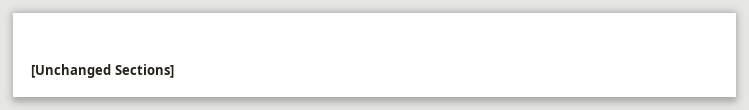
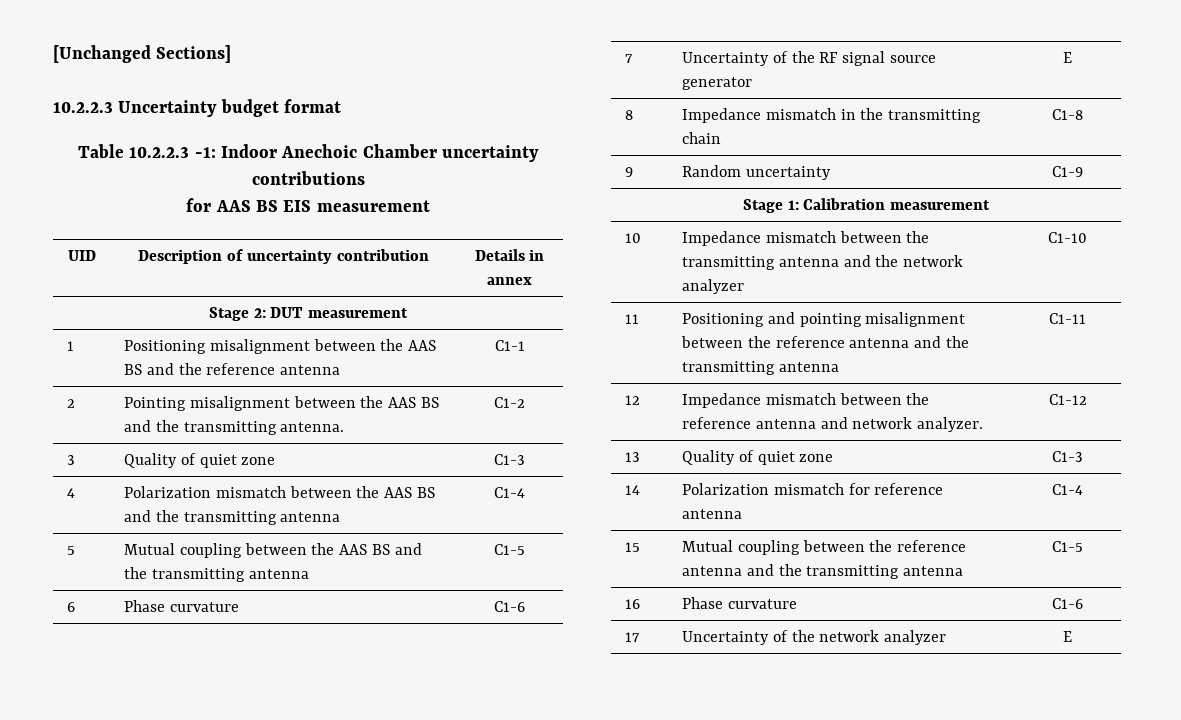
+ 10.2.2.3 Uncertainty budget format
+ Table 10.2.2.3 -1: Indoor Anechoic Chamber uncertainty contributions
+ for AAS BS EIS measurement
+ UID | Description of uncertainty contribution | Details in annex
+ Stage 2: DUT measurement
+ 1 | Positioning misalignment between the AAS BS and the reference antenna | C1-1
+ 2 | Pointing misalignment between the AAS BS and the transmitting antenna. | C1-2
+ 3 | Quality of quiet zone | C1-3
+ 4 | Polarization mismatch between the AAS BS and the transmitting antenna | C1-4
+ 5 | Mutual coupling between the AAS BS and the transmitting antenna | C1-5
+ 6 | Phase curvature | C1-6
+ 7 | Uncertainty of the RF signal source generator | E
+ 8 | Impedance mismatch in the transmitting chain | C1-8
+ 9 | Random uncertainty | C1-9
+ Stage 1: Calibration measurement
+ 10 | Impedance mismatch between the transmitting antenna and the network analyzer | C1-10
+ 11 | Positioning and pointing misalignment between the reference antenna and the transmitting antenna | C1-11
+ 12 | Impedance mismatch between the reference antenna and network analyzer. | C1-12
+ 13 | Quality of quiet zone | C1-3
+ 14 | Polarization mismatch for reference antenna | C1-4
+ 15 | Mutual coupling between the reference antenna and the transmitting antenna | C1-5
+ 16 | Phase curvature | C1-6
+ 17 | Uncertainty of the network analyzer | E

